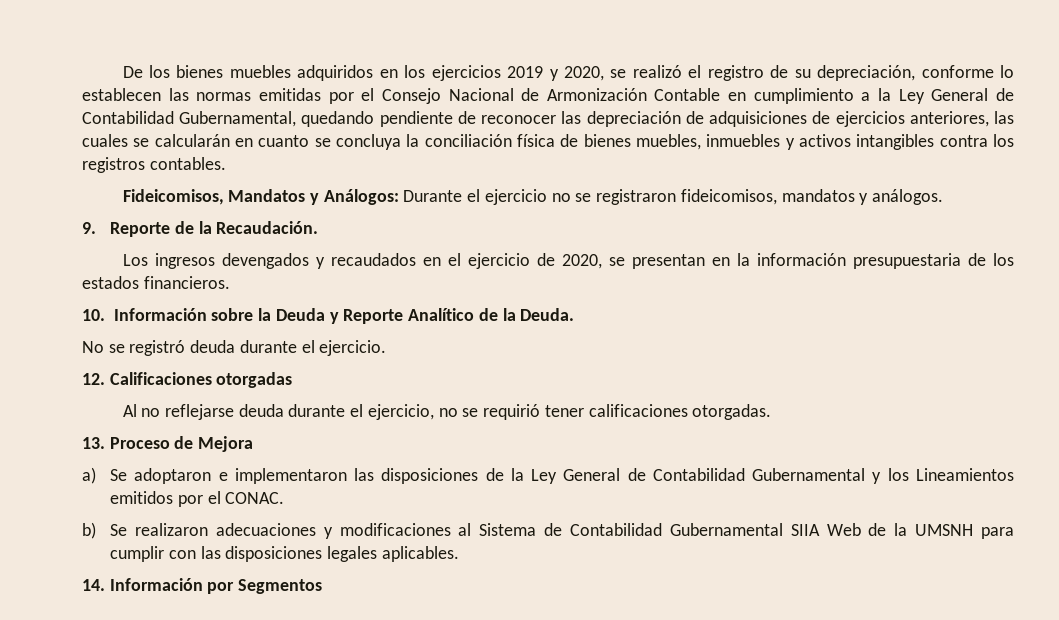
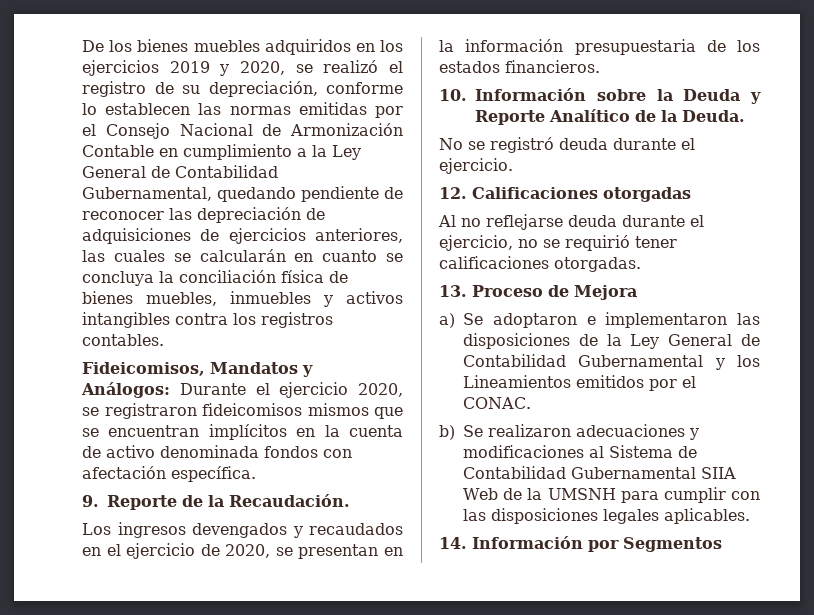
- Fideicomisos, Mandatos y Análogos: Durante el ejercicio no se registraron fideicomisos, mandatos y análogos.
+ Fideicomisos, Mandatos y Análogos: Durante el ejercicio 2020, se registraron fideicomisos mismos que se encuentran implícitos en la cuenta de activo denominada fondos con afectación específica.

